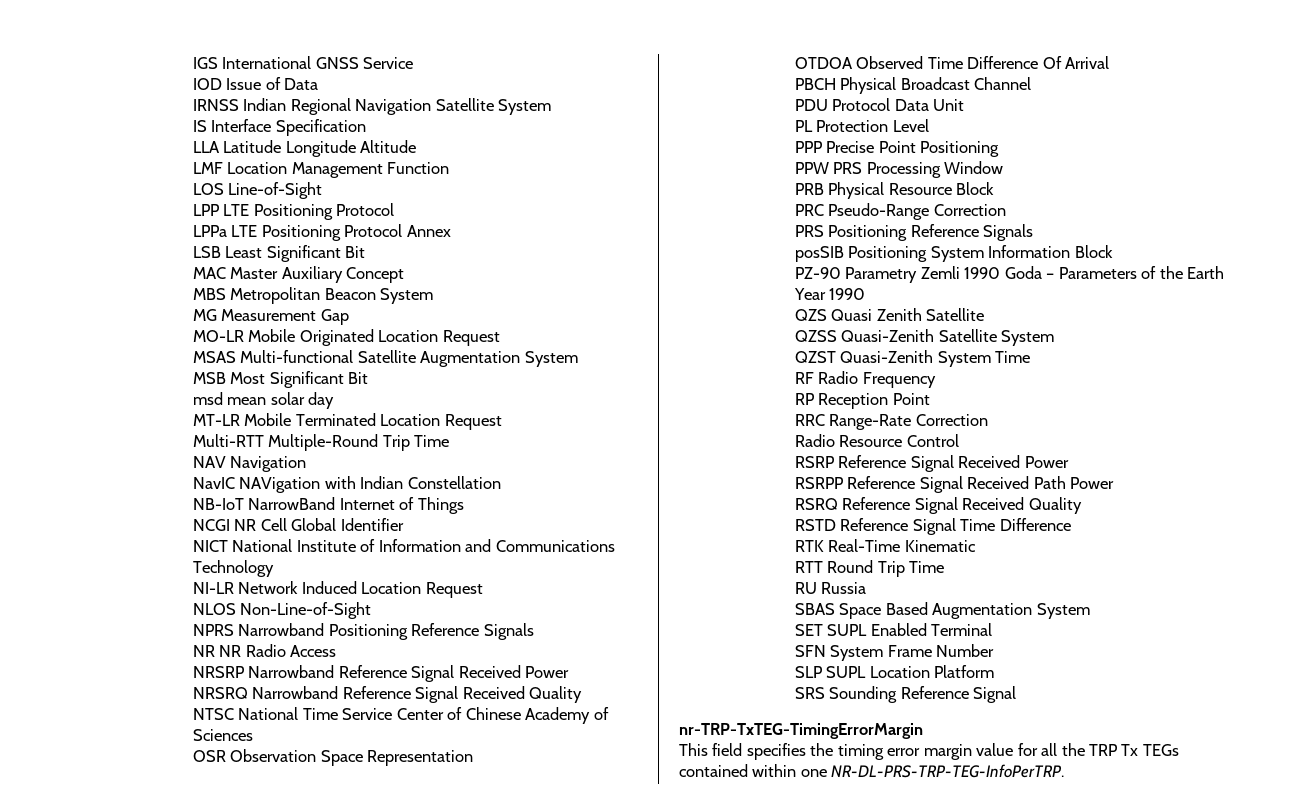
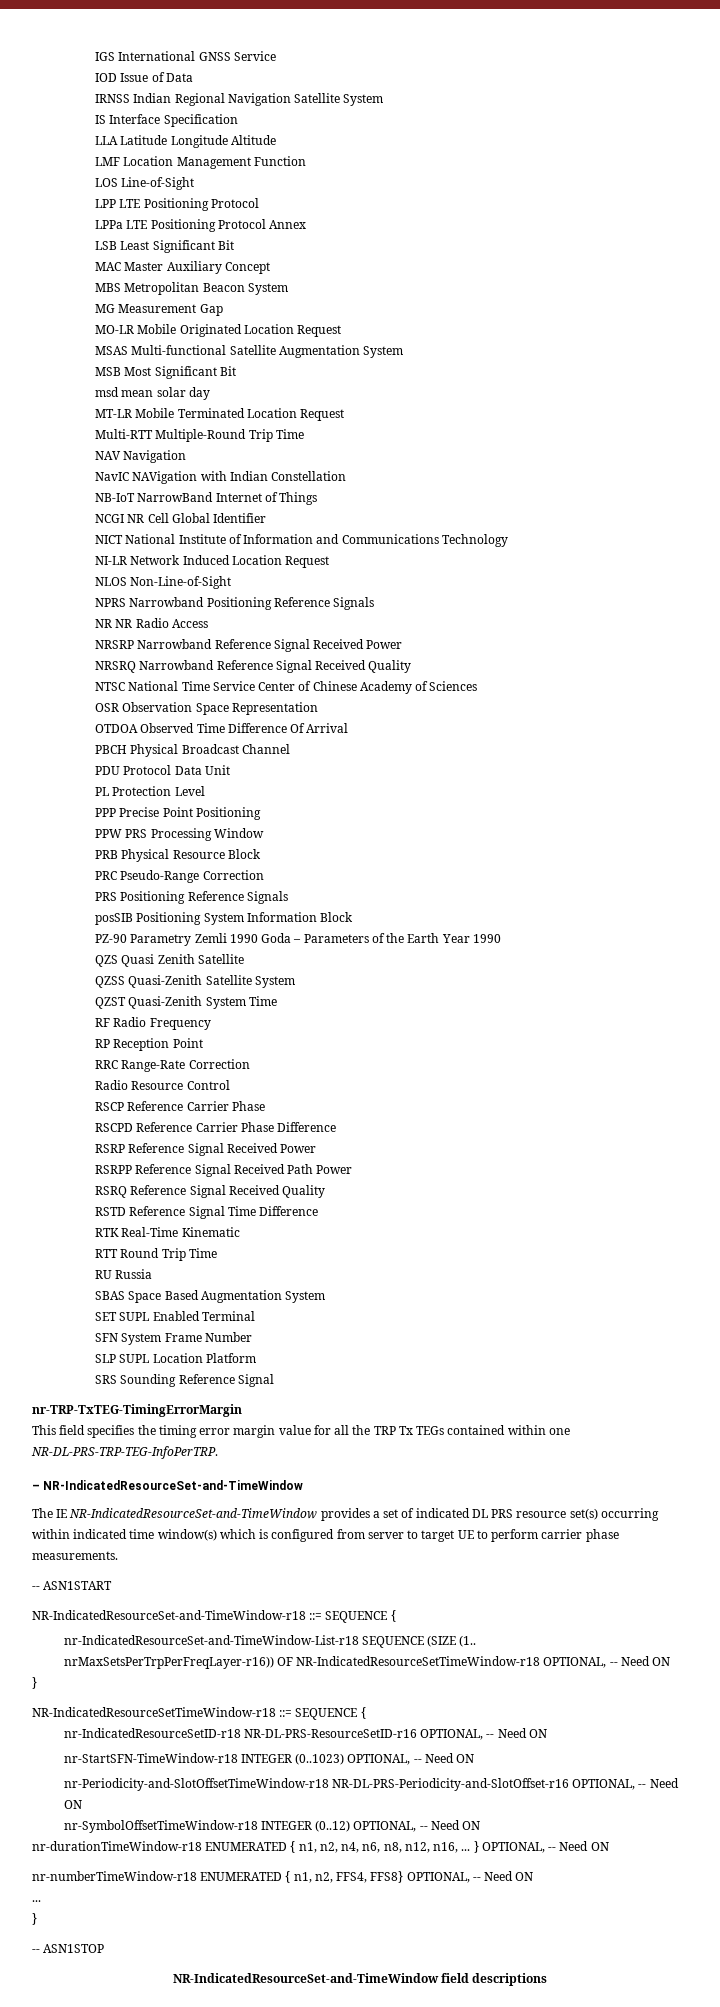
+ RSCP Reference Carrier Phase
+ RSCPD Reference Carrier Phase Difference
+ – NR-IndicatedResourceSet-and-TimeWindow
+ The IE NR-IndicatedResourceSet-and-TimeWindow provides a set of indicated DL PRS resource set(s) occurring within indicated time window(s) which is configured from server to target UE to perform carrier phase measurements.
+ -- ASN1START
+ NR-IndicatedResourceSet-and-TimeWindow-r18 ::= SEQUENCE {
+ nr-IndicatedResourceSet-and-TimeWindow-List-r18 SEQUENCE (SIZE (1.. nrMaxSetsPerTrpPerFreqLayer-r16)) OF NR-IndicatedResourceSetTimeWindow-r18 OPTIONAL, -- Need ON
+ }
+ NR-IndicatedResourceSetTimeWindow-r18 ::= SEQUENCE {
+ nr-IndicatedResourceSetID-r18 NR-DL-PRS-ResourceSetID-r16 OPTIONAL, -- Need ON
+ nr-StartSFN-TimeWindow-r18 INTEGER (0..1023) OPTIONAL, -- Need ON
+ nr-Periodicity-and-SlotOffsetTimeWindow-r18 NR-DL-PRS-Periodicity-and-SlotOffset-r16 OPTIONAL, -- Need ON
+ nr-SymbolOffsetTimeWindow-r18 INTEGER (0..12) OPTIONAL, -- Need ON
+ nr-durationTimeWindow-r18 ENUMERATED { n1, n2, n4, n6, n8, n12, n16, ... } OPTIONAL, -- Need ON
+ nr-numberTimeWindow-r18 ENUMERATED { n1, n2, FFS4, FFS8} OPTIONAL, -- Need ON
+ ...
+ }
+ -- ASN1STOP
+ NR-IndicatedResourceSet-and-TimeWindow field descriptions

